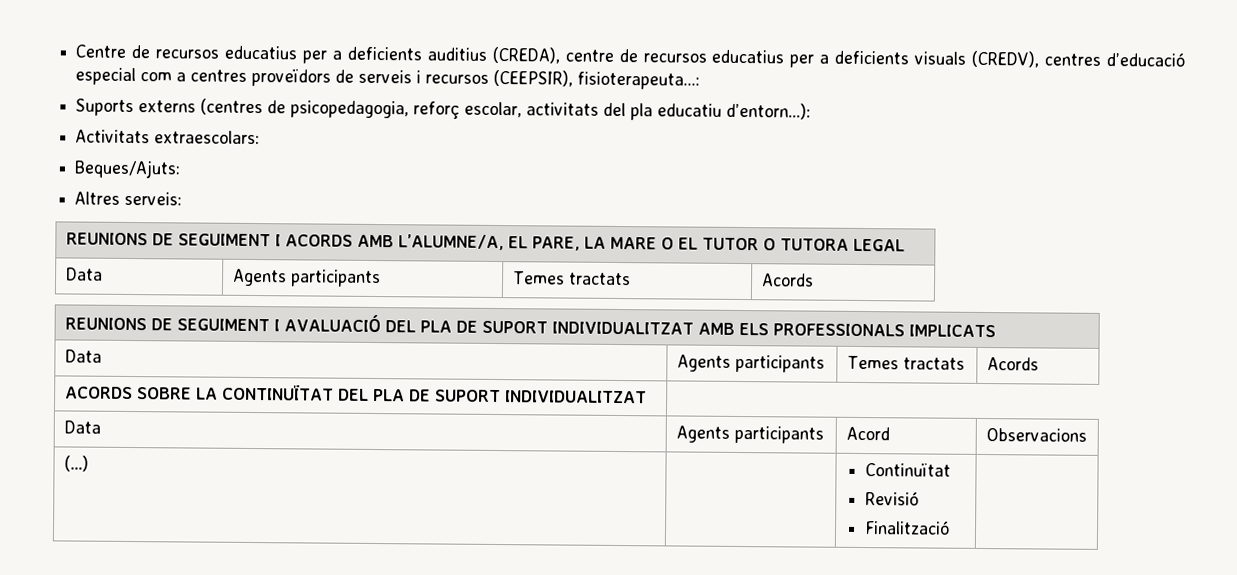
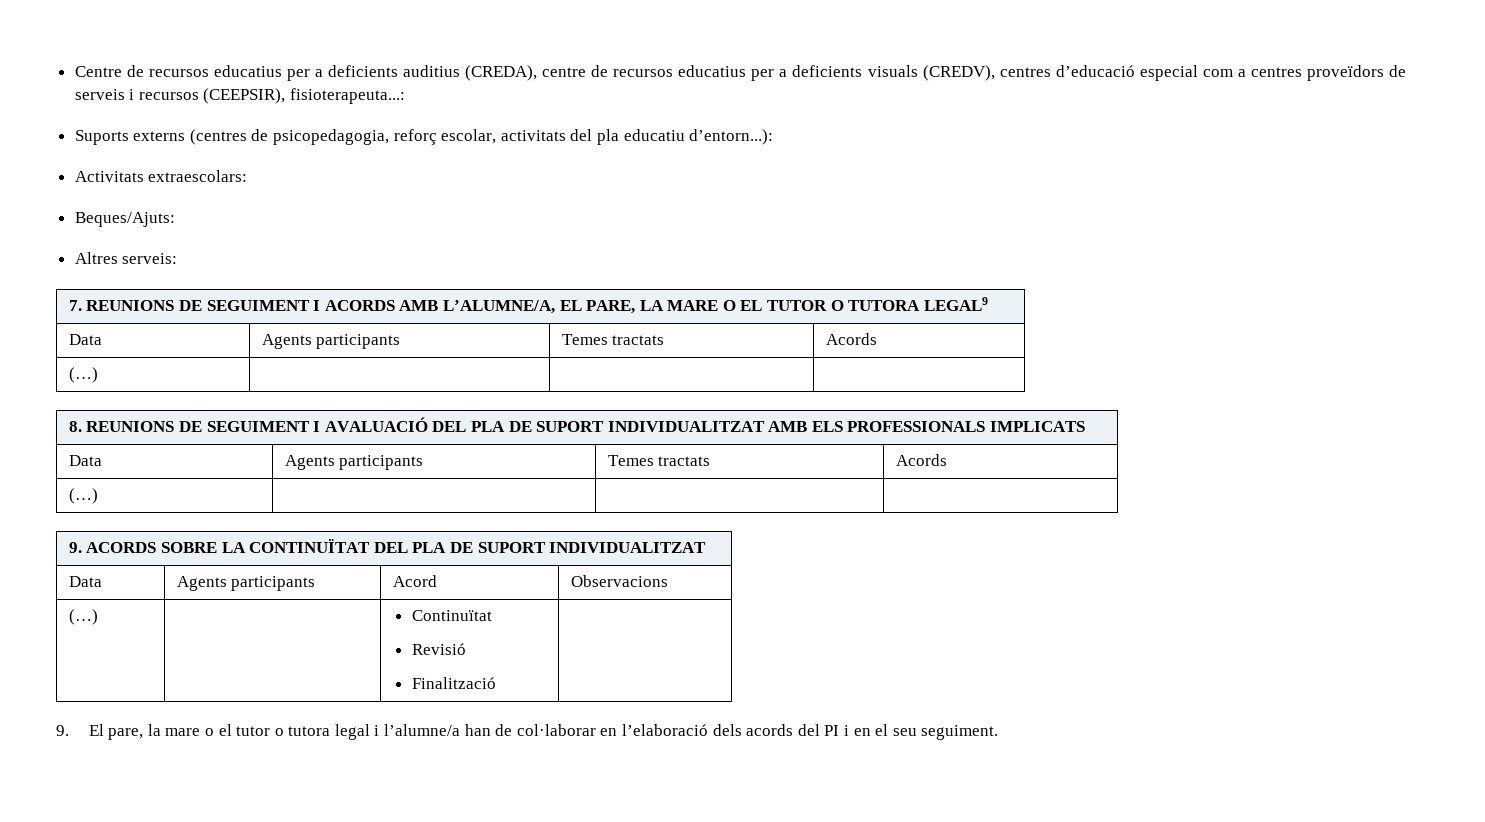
- REUNIONS DE SEGUIMENT I ACORDS AMB L’ALUMNE/A, EL PARE, LA MARE O EL TUTOR O TUTORA LEGAL
+ 7. REUNIONS DE SEGUIMENT I ACORDS AMB L’ALUMNE/A, EL PARE, LA MARE O EL TUTOR O TUTORA LEGAL9
  Data | Agents participants | Temes tractats | Acords
- REUNIONS DE SEGUIMENT I AVALUACIÓ DEL PLA DE SUPORT INDIVIDUALITZAT AMB ELS PROFESSIONALS IMPLICATS
+ (…) | | |
+ 8. REUNIONS DE SEGUIMENT I AVALUACIÓ DEL PLA DE SUPORT INDIVIDUALITZAT AMB ELS PROFESSIONALS IMPLICATS
  Data | Agents participants | Temes tractats | Acords
- ACORDS SOBRE LA CONTINUÏTAT DEL PLA DE SUPORT INDIVIDUALITZAT
+ (…) | | |
+ 9. ACORDS SOBRE LA CONTINUÏTAT DEL PLA DE SUPORT INDIVIDUALITZAT
+ 9. El pare, la mare o el tutor o tutora legal i l’alumne/a han de col·laborar en l’elaboració dels acords del PI i en el seu seguiment.

